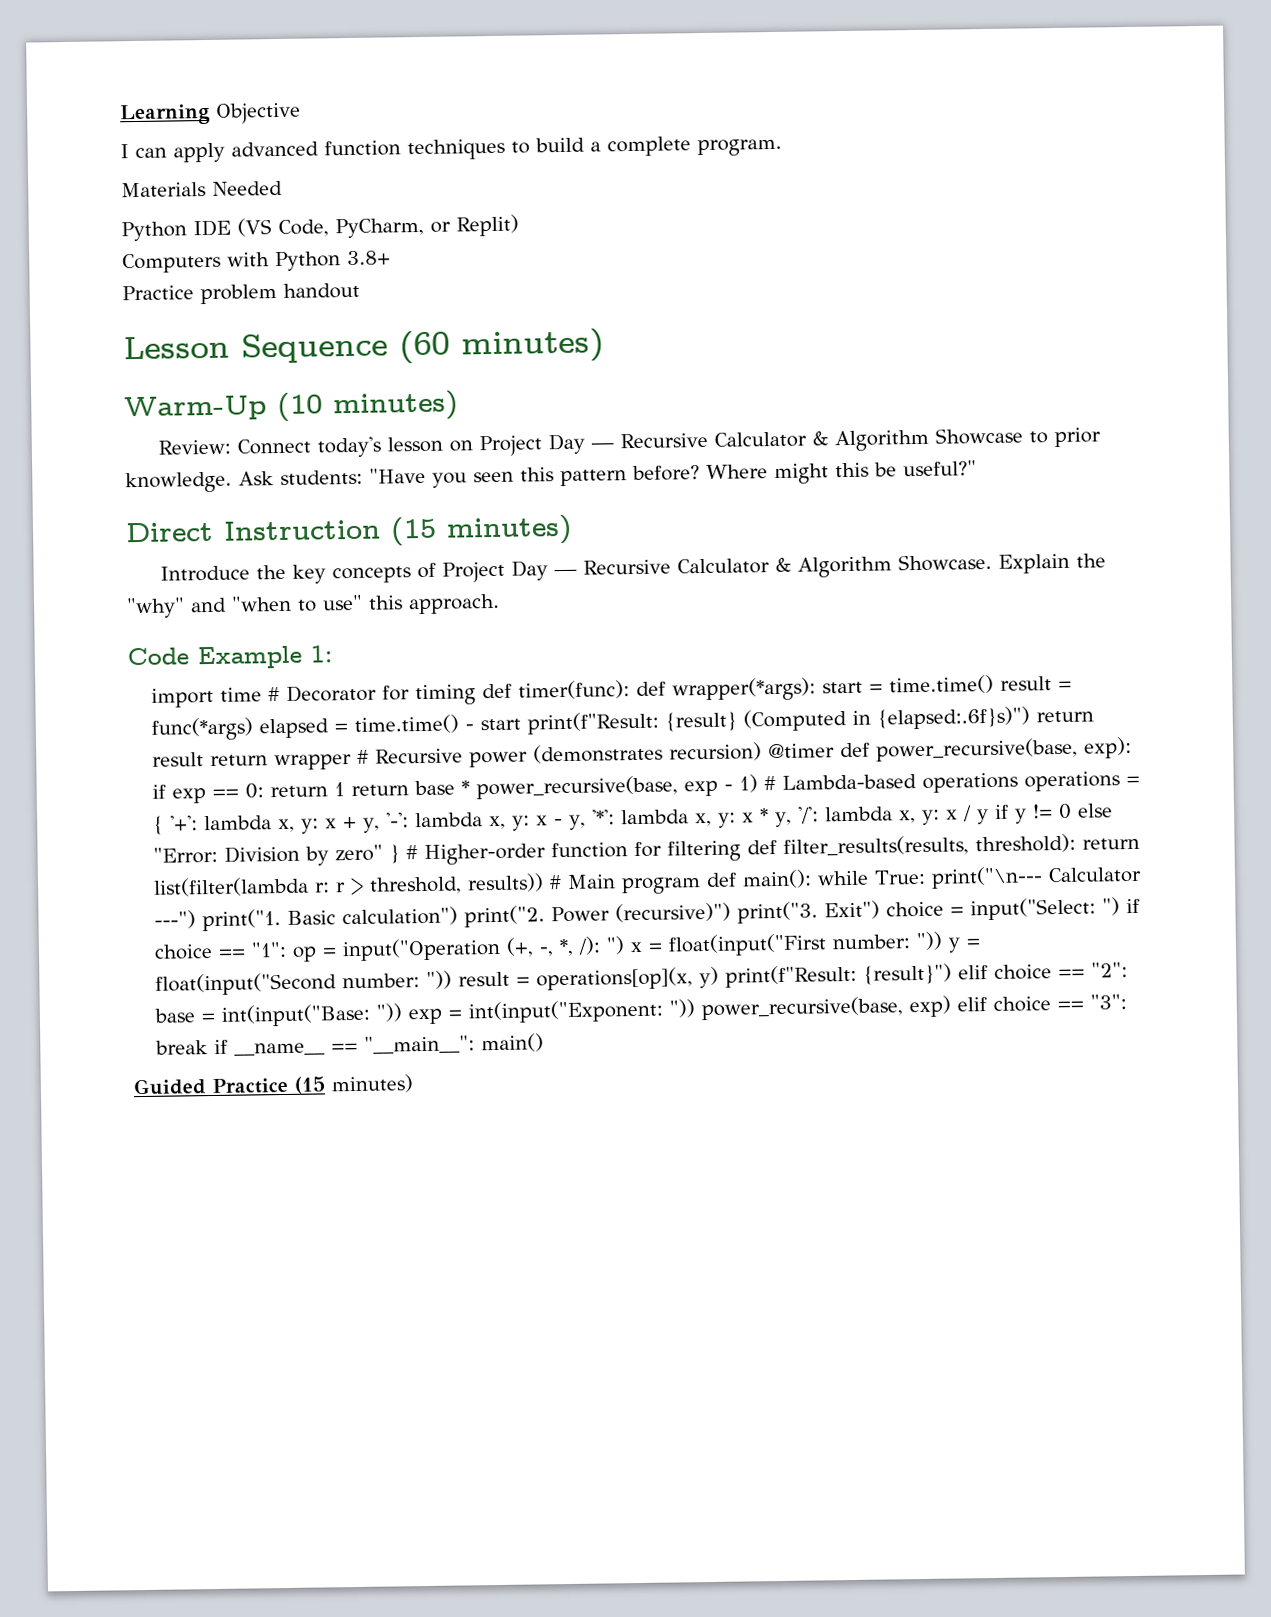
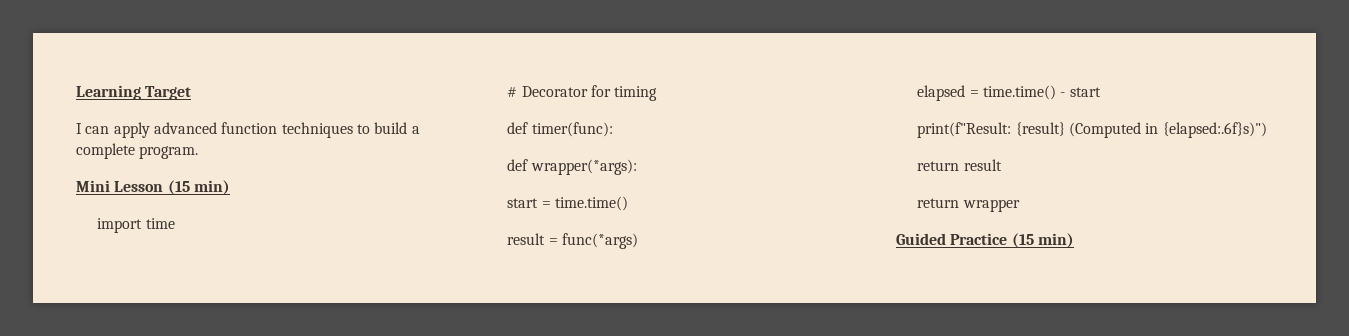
- Learning Objective
+ Learning Target
- Materials Needed
- Python IDE (VS Code, PyCharm, or Replit)
- Computers with Python 3.8+
- Practice problem handout
- Lesson Sequence (60 minutes)
- Warm-Up (10 minutes)
- Review: Connect today's lesson on Project Day — Recursive Calculator & Algorithm Showcase to prior knowledge. Ask students: "Have you seen this pattern before? Where might this be useful?"
- Direct Instruction (15 minutes)
- Introduce the key concepts of Project Day — Recursive Calculator & Algorithm Showcase. Explain the "why" and "when to use" this approach.
- Code Example 1:
+ Mini Lesson (15 min)
- import time # Decorator for timing def timer(func): def wrapper(*args): start = time.time() result = func(*args) elapsed = time.time() - start print(f"Result: {result} (Computed in {elapsed:.6f}s)") return result return wrapper # Recursive power (demonstrates recursion) @timer def power_recursive(base, exp): if exp == 0: return 1 return base * power_recursive(base, exp - 1) # Lambda-based operations operations = { '+': lambda x, y: x + y, '-': lambda x, y: x - y, '*': lambda x, y: x * y, '/': lambda x, y: x / y if y != 0 else "Error: Division by zero" } # Higher-order function for filtering def filter_results(results, threshold): return list(filter(lambda r: r > threshold, results)) # Main program def main(): while True: print("\n--- Calculator ---") print("1. Basic calculation") print("2. Power (recursive)") print("3. Exit") choice = input("Select: ") if choice == "1": op = input("Operation (+, -, *, /): ") x = float(input("First number: ")) y = float(input("Second number: ")) result = operations[op](x, y) print(f"Result: {result}") elif choice == "2": base = int(input("Base: ")) exp = int(input("Exponent: ")) power_recursive(base, exp) elif choice == "3": break if __name__ == "__main__": main()
+ import time
+ # Decorator for timing
+ def timer(func):
+ def wrapper(*args):
+ start = time.time()
+ result = func(*args)
+ elapsed = time.time() - start
+ print(f"Result: {result} (Computed in {elapsed:.6f}s)")
+ return result
+ return wrapper
- Guided Practice (15 minutes)
+ Guided Practice (15 min)

